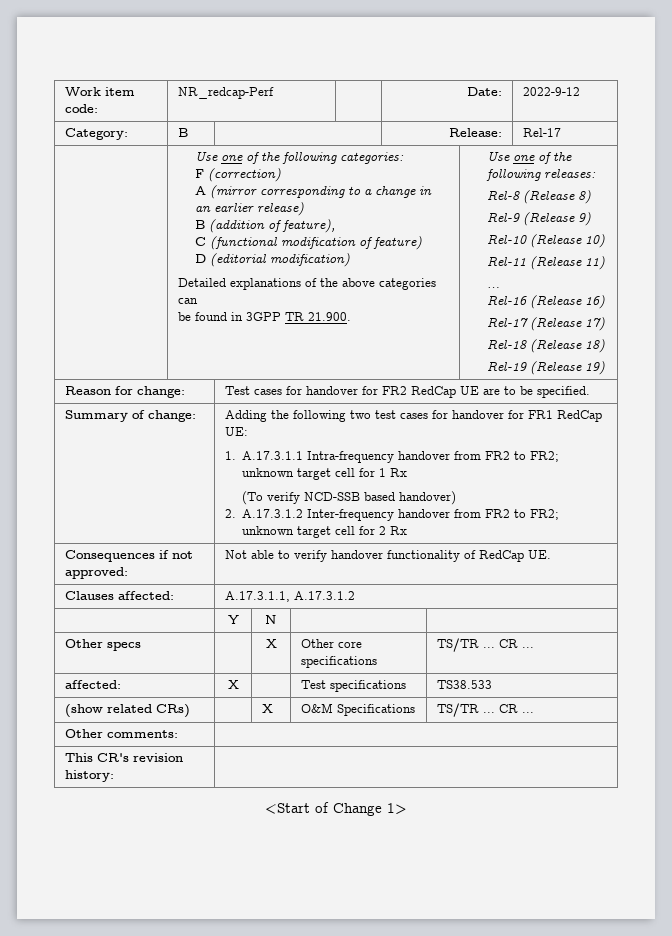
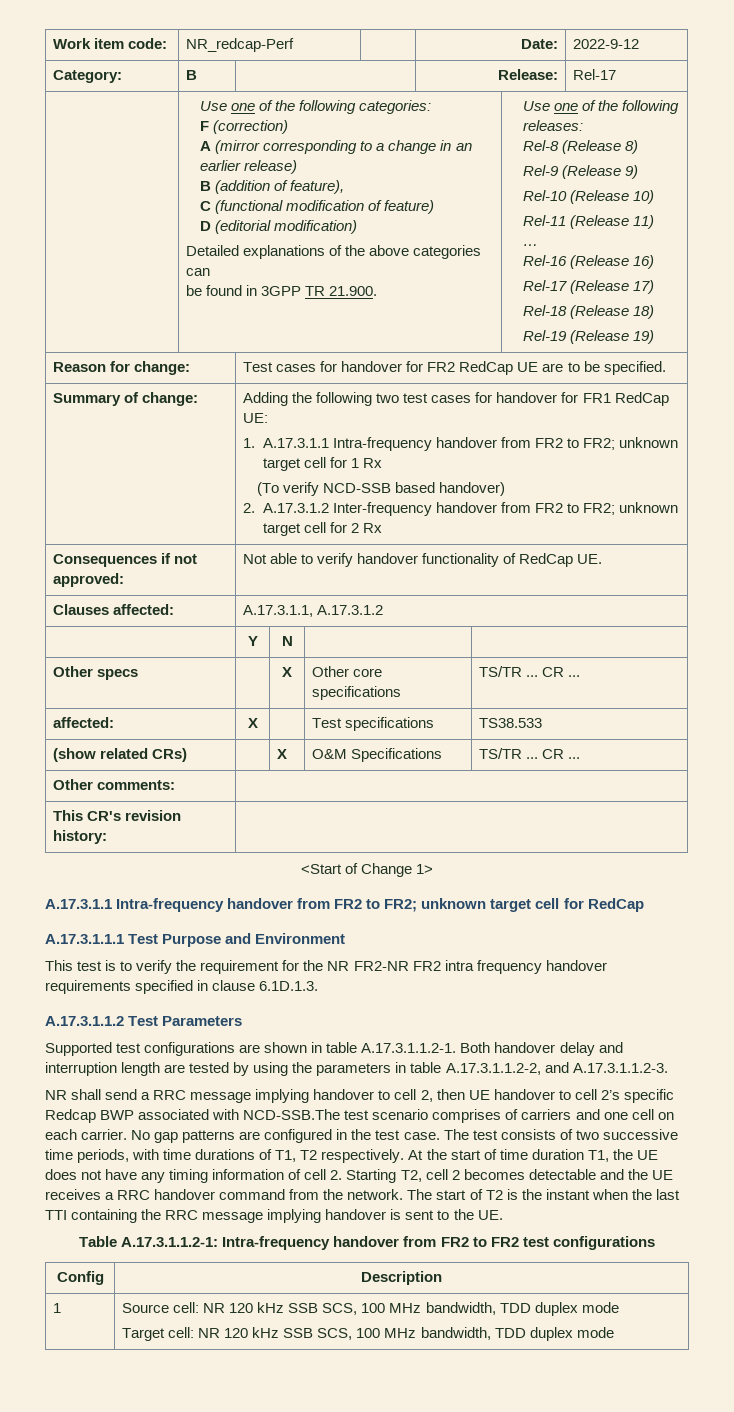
+ A.17.3.1.1 Intra-frequency handover from FR2 to FR2; unknown target cell for RedCap
+ A.17.3.1.1.1 Test Purpose and Environment
+ This test is to verify the requirement for the NR FR2-NR FR2 intra frequency handover requirements specified in clause 6.1D.1.3.
+ A.17.3.1.1.2 Test Parameters
+ Supported test configurations are shown in table A.17.3.1.1.2-1. Both handover delay and interruption length are tested by using the parameters in table A.17.3.1.1.2-2, and A.17.3.1.1.2-3.
+ NR shall send a RRC message implying handover to cell 2, then UE handover to cell 2’s specific Redcap BWP associated with NCD-SSB.The test scenario comprises of carriers and one cell on each carrier. No gap patterns are configured in the test case. The test consists of two successive time periods, with time durations of T1, T2 respectively. At the start of time duration T1, the UE does not have any timing information of cell 2. Starting T2, cell 2 becomes detectable and the UE receives a RRC handover command from the network. The start of T2 is the instant when the last TTI containing the RRC message implying handover is sent to the UE.
+ Table A.17.3.1.1.2-1: Intra-frequency handover from FR2 to FR2 test configurations
+ Config | Description
+ 1 | Source cell: NR 120 kHz SSB SCS, 100 MHz bandwidth, TDD duplex mode
+ Target cell: NR 120 kHz SSB SCS, 100 MHz bandwidth, TDD duplex mode

